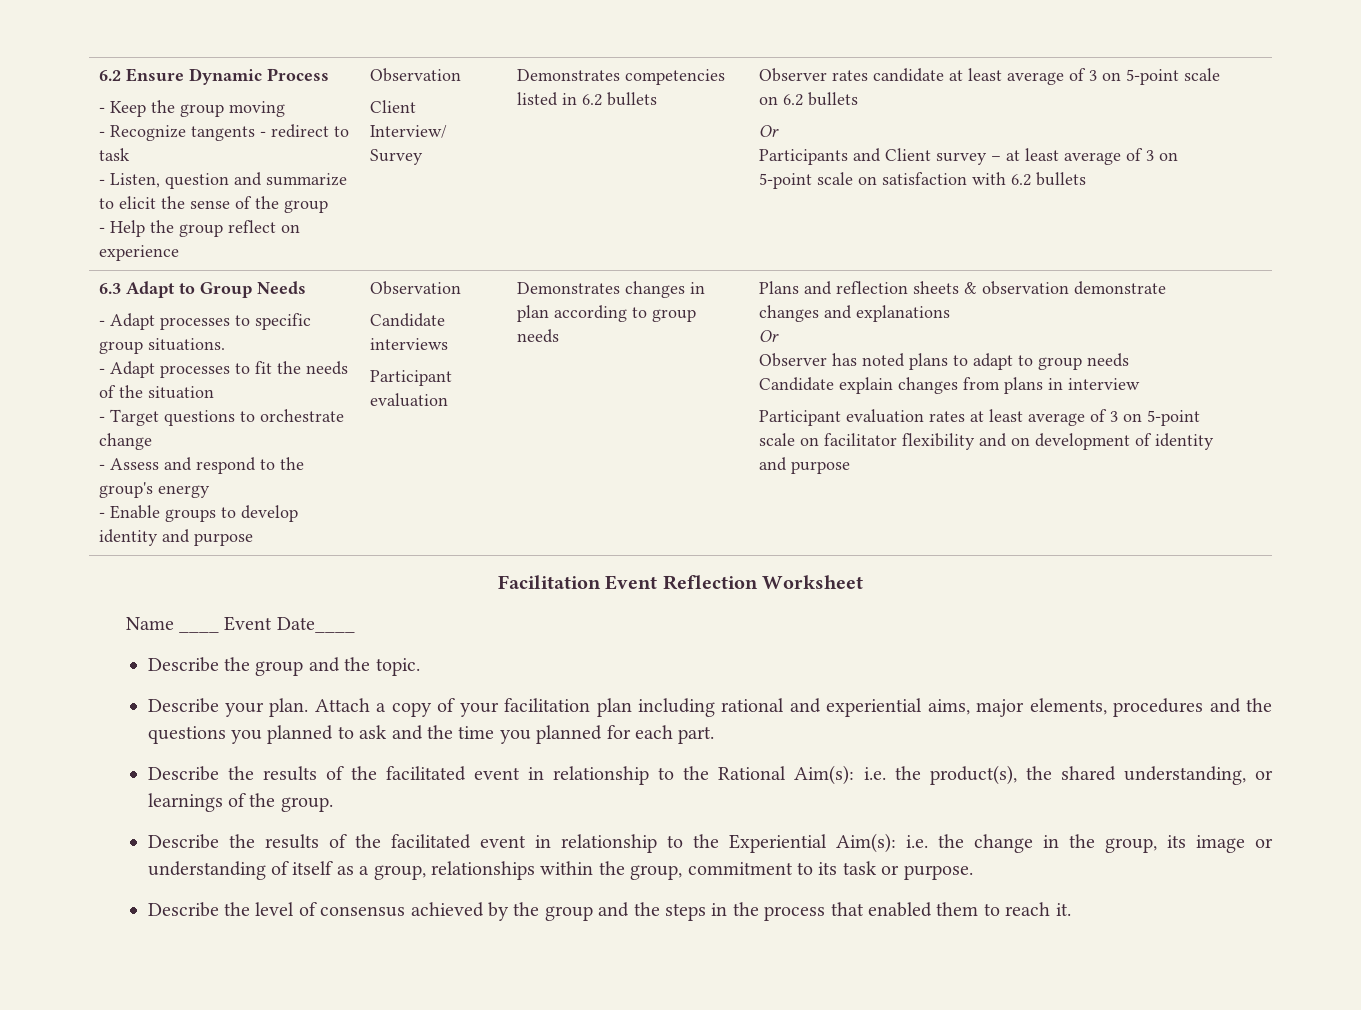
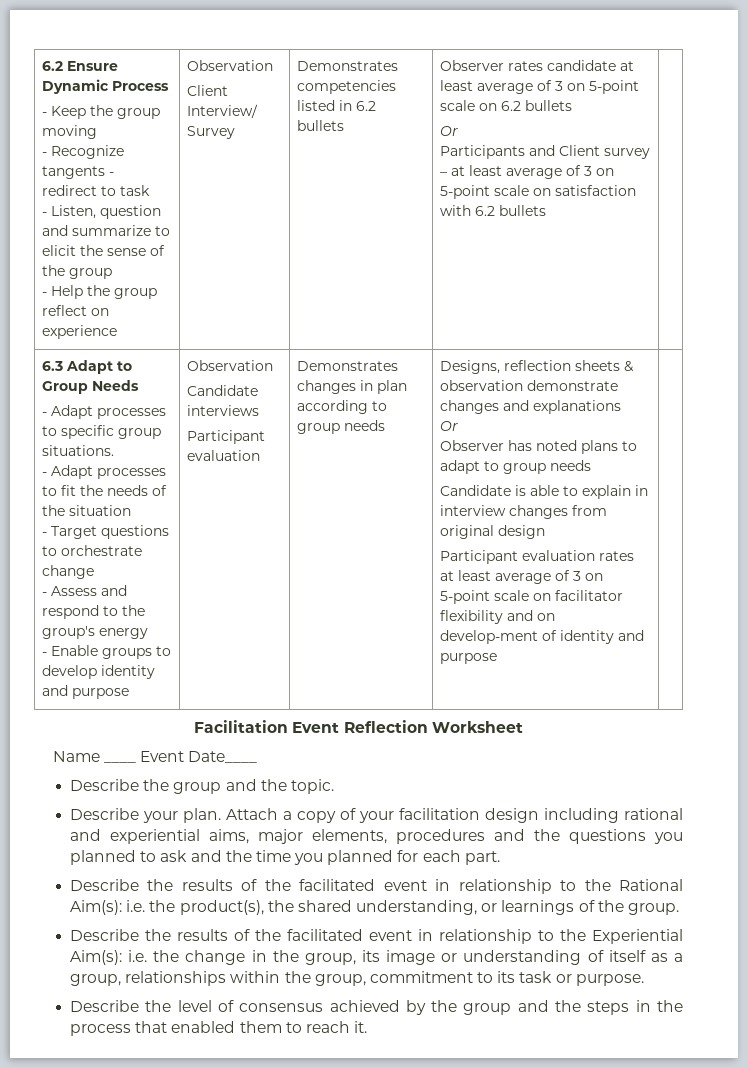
- Plans and reflection sheets & observation demonstrate changes and explanations
+ Designs, reflection sheets & observation demonstrate changes and explanations
- Candidate explain changes from plans in interview
+ Candidate is able to explain in interview changes from original design
- Participant evaluation rates at least average of 3 on 5-point scale on facilitator flexibility and on development of identity and purpose
+ Participant evaluation rates at least average of 3 on 5-point scale on facilitator flexibility and on develop-ment of identity and purpose
- Attach a copy of your facilitation plan including rational and experiential aims, major elements, procedures and the questions you planned to ask and the time you planned for each part.
+ Attach a copy of your facilitation design including rational and experiential aims, major elements, procedures and the questions you planned to ask and the time you planned for each part.

